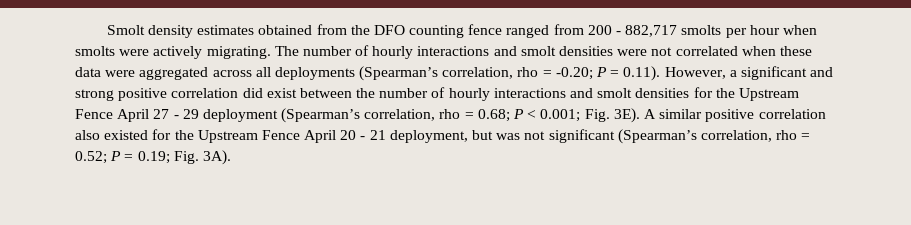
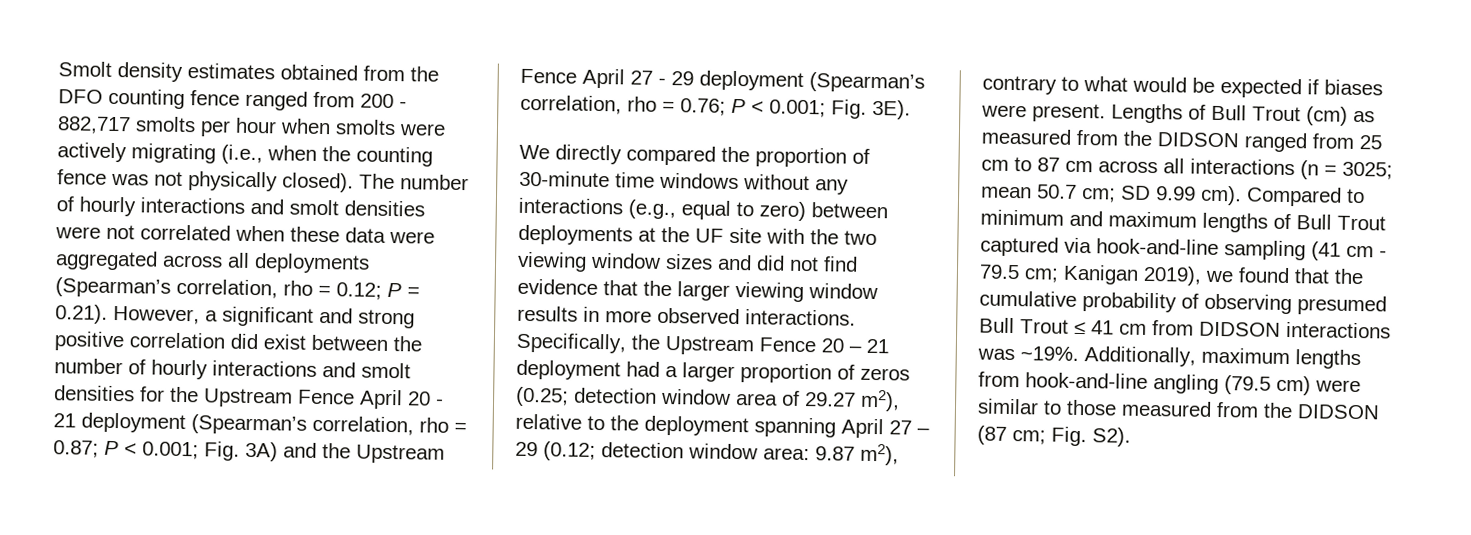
- Smolt density estimates obtained from the DFO counting fence ranged from 200 - 882,717 smolts per hour when smolts were actively migrating.
+ Smolt density estimates obtained from the DFO counting fence ranged from 200 - 882,717 smolts per hour when smolts were actively migrating (i.e., when the counting fence was not physically closed).
- The number of hourly interactions and smolt densities were not correlated when these data were aggregated across all deployments (Spearman’s correlation, rho = -0.20; P = 0.11). However, a significant and strong positive correlation did exist between the number of hourly interactions and smolt densities for the Upstream Fence April 27 - 29 deployment (Spearman’s correlation, rho = 0.68; P < 0.001; Fig. 3E). A similar positive correlation also existed for the Upstream Fence April 20 - 21 deployment, but was not significant (Spearman’s correlation, rho = 0.52; P = 0.19; Fig. 3A).
+ The number of hourly interactions and smolt densities were not correlated when these data were aggregated across all deployments (Spearman’s correlation, rho = 0.12; P = 0.21). However, a significant and strong positive correlation did exist between the number of hourly interactions and smolt densities for the Upstream Fence April 20 - 21 deployment (Spearman’s correlation, rho = 0.87; P < 0.001; Fig. 3A) and the Upstream Fence April 27 - 29 deployment (Spearman’s correlation, rho = 0.76; P < 0.001; Fig. 3E).
+ We directly compared the proportion of 30-minute time windows without any interactions (e.g., equal to zero) between deployments at the UF site with the two viewing window sizes and did not find evidence that the larger viewing window results in more observed interactions. Specifically, the Upstream Fence 20 – 21 deployment had a larger proportion of zeros (0.25; detection window area of 29.27 m2), relative to the deployment spanning April 27 – 29 (0.12; detection window area: 9.87 m2), contrary to what would be expected if biases were present. Lengths of Bull Trout (cm) as measured from the DIDSON ranged from 25 cm to 87 cm across all interactions (n = 3025; mean 50.7 cm; SD 9.99 cm). Compared to minimum and maximum lengths of Bull Trout captured via hook-and-line sampling (41 cm - 79.5 cm; Kanigan 2019), we found that the cumulative probability of observing presumed Bull Trout ≤ 41 cm from DIDSON interactions was ~19%. Additionally, maximum lengths from hook-and-line angling (79.5 cm) were similar to those measured from the DIDSON (87 cm; Fig. S2).

